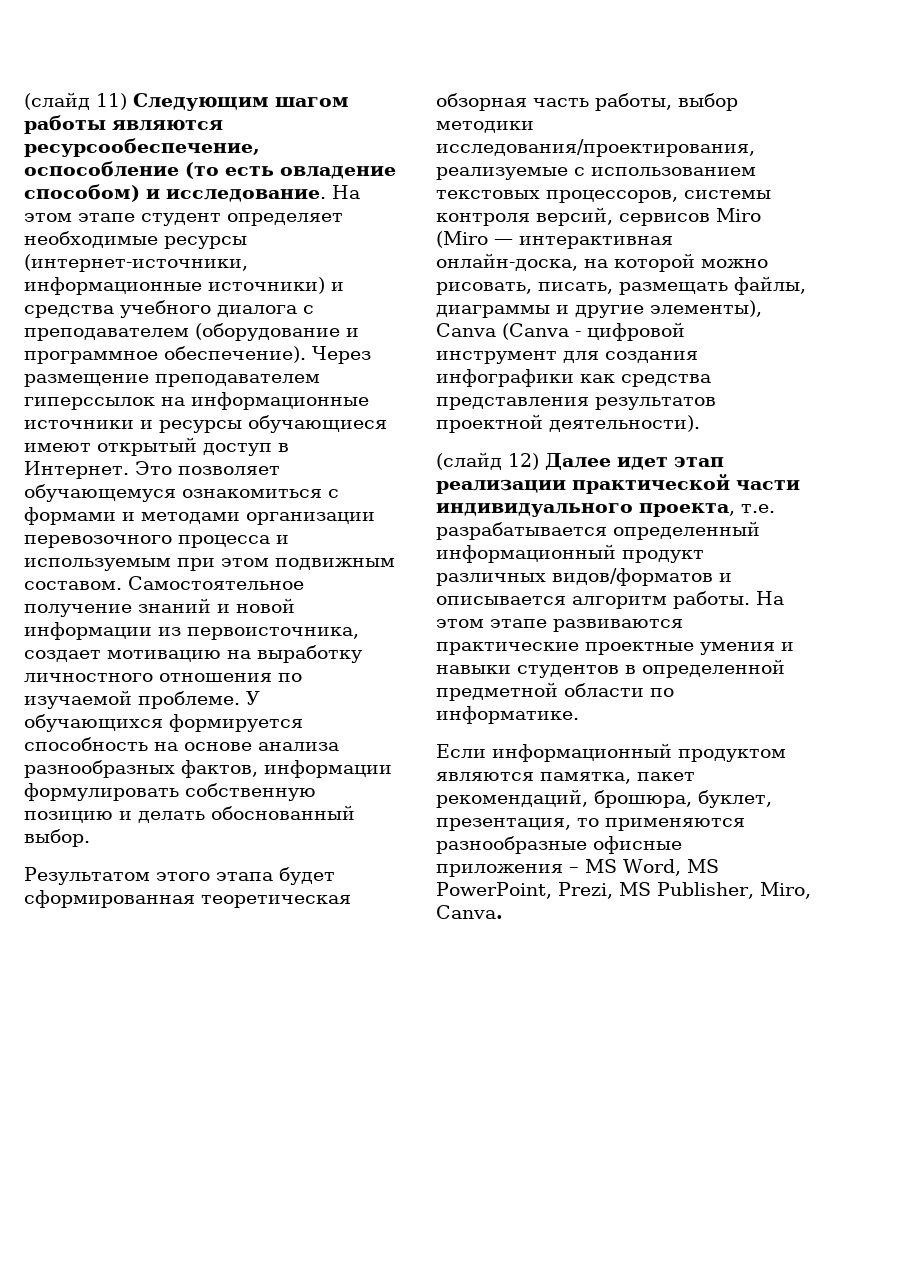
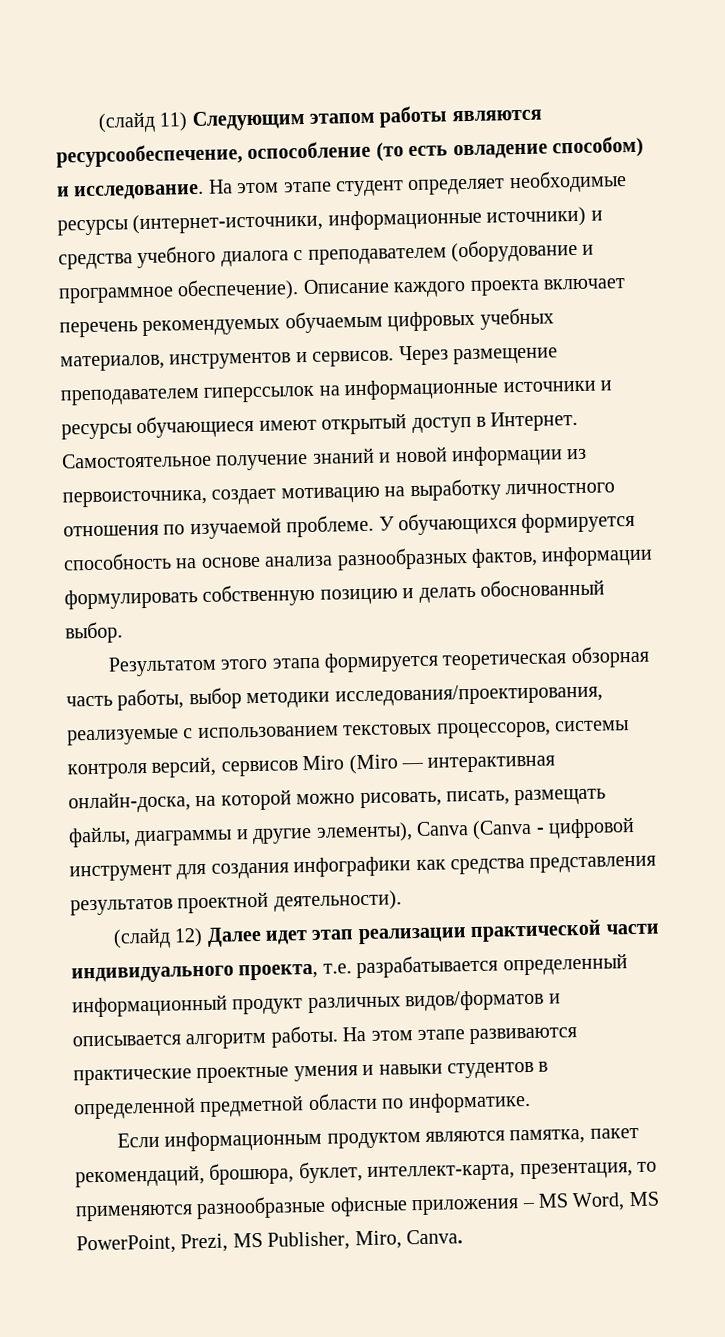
- (слайд 11) Следующим шагом работы являются ресурсообеспечение, оспособление (то есть овладение способом) и исследование.
+ (слайд 11) Следующим этапом работы являются ресурсообеспечение, оспособление (то есть овладение способом) и исследование.
+ Описание каждого проекта включает перечень рекомендуемых обучаемым цифровых учебных материалов, инструментов и сервисов.
- Это позволяет обучающемуся ознакомиться с формами и методами организации перевозочного процесса и используемым при этом подвижным составом.
- Результатом этого этапа будет сформированная теоретическая обзорная часть работы, выбор методики исследования/проектирования, реализуемые с использованием текстовых процессоров, системы контроля версий, сервисов Miro (Miro — интерактивная онлайн-доска, на которой можно рисовать, писать, размещать файлы, диаграммы и другие элементы), Canva (Canva - цифровой инструмент для создания инфографики как средства представления результатов проектной деятельности).
+ Результатом этого этапа формируется теоретическая обзорная часть работы, выбор методики исследования/проектирования, реализуемые с использованием текстовых процессоров, системы контроля версий, сервисов Miro (Miro — интерактивная онлайн-доска, на которой можно рисовать, писать, размещать файлы, диаграммы и другие элементы), Canva (Canva - цифровой инструмент для создания инфографики как средства представления результатов проектной деятельности).
- Если информационный продуктом являются памятка, пакет рекомендаций, брошюра, буклет, презентация, то применяются разнообразные офисные приложения – MS Word, MS PowerPoint, Prezi, MS Publisher, Miro, Canva.
+ Если информационным продуктом являются памятка, пакет рекомендаций, брошюра, буклет, интеллект-карта, презентация, то применяются разнообразные офисные приложения – MS Word, MS PowerPoint, Prezi, MS Publisher, Miro, Canva.

